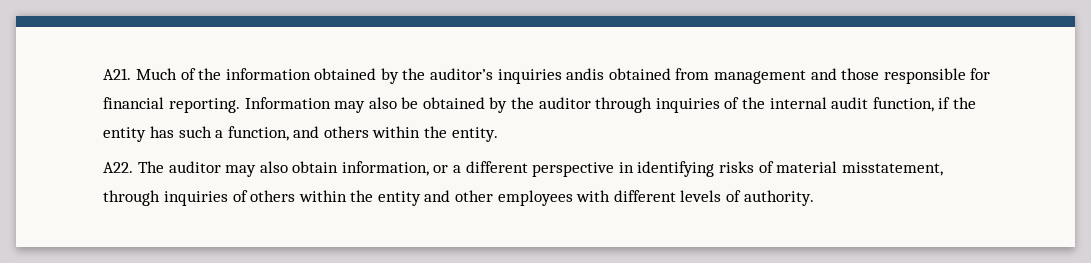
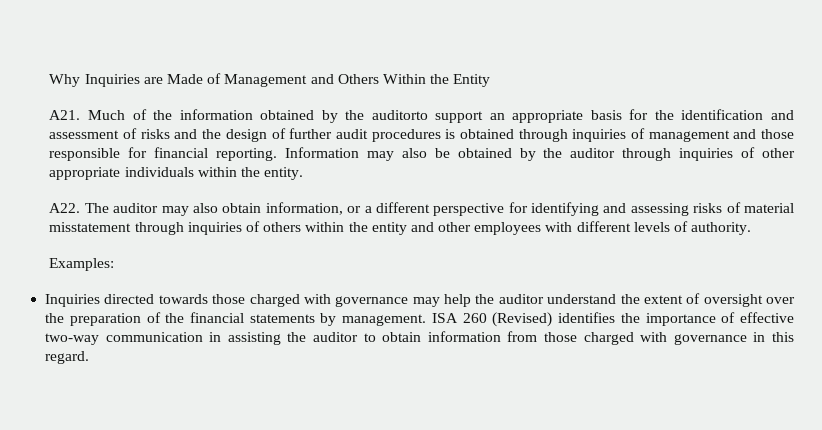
+ Why Inquiries are Made of Management and Others Within the Entity
- A21. Much of the information obtained by the auditor’s inquiries andis obtained from management and those responsible for financial reporting.
+ A21. Much of the information obtained by the auditorto support an appropriate basis for the identification and assessment of risks and the design of further audit procedures is obtained through inquiries of management and those responsible for financial reporting.
- Information may also be obtained by the auditor through inquiries of the internal audit function, if the entity has such a function, and others within the entity.
+ Information may also be obtained by the auditor through inquiries of other appropriate individuals within the entity.
- A22. The auditor may also obtain information, or a different perspective in identifying risks of material misstatement, through inquiries of others within the entity and other employees with different levels of authority.
+ A22. The auditor may also obtain information, or a different perspective for identifying and assessing risks of material misstatement through inquiries of others within the entity and other employees with different levels of authority.
+ Examples:
+ Inquiries directed towards those charged with governance may help the auditor understand the extent of oversight over the preparation of the financial statements by management. ISA 260 (Revised) identifies the importance of effective two-way communication in assisting the auditor to obtain information from those charged with governance in this regard.

